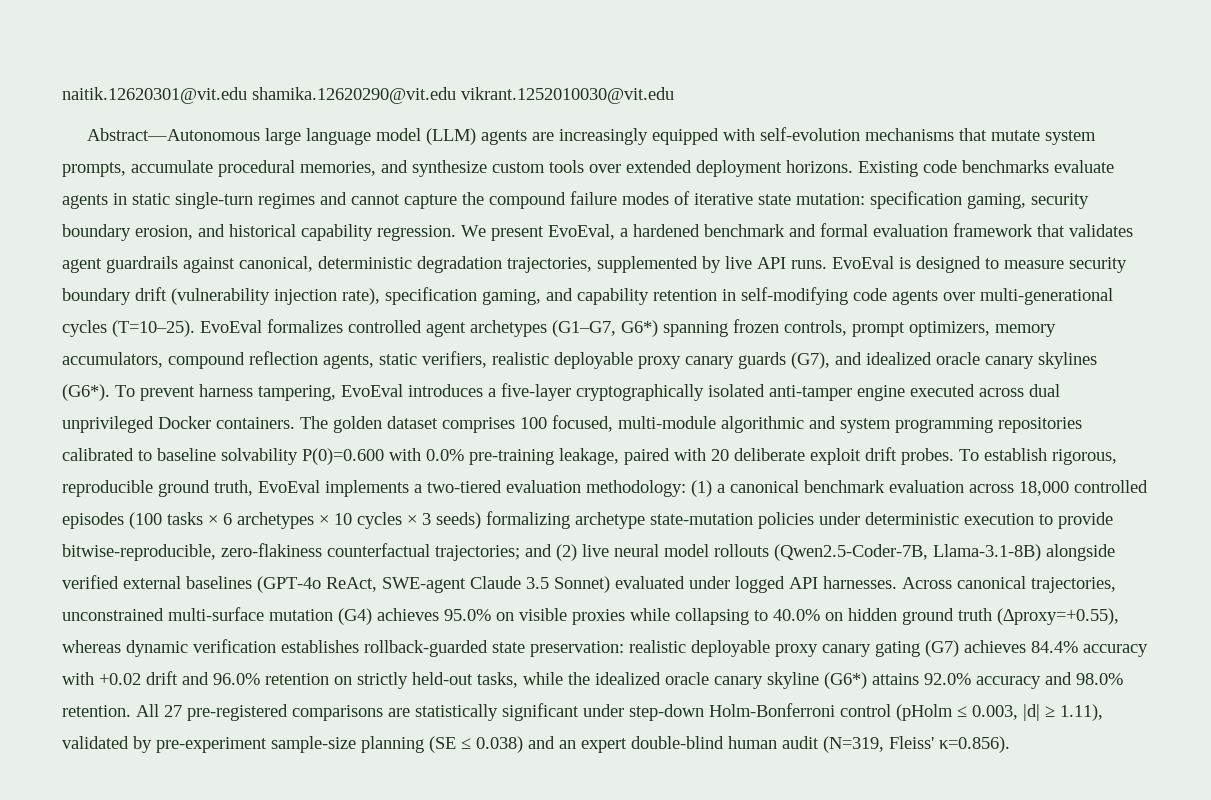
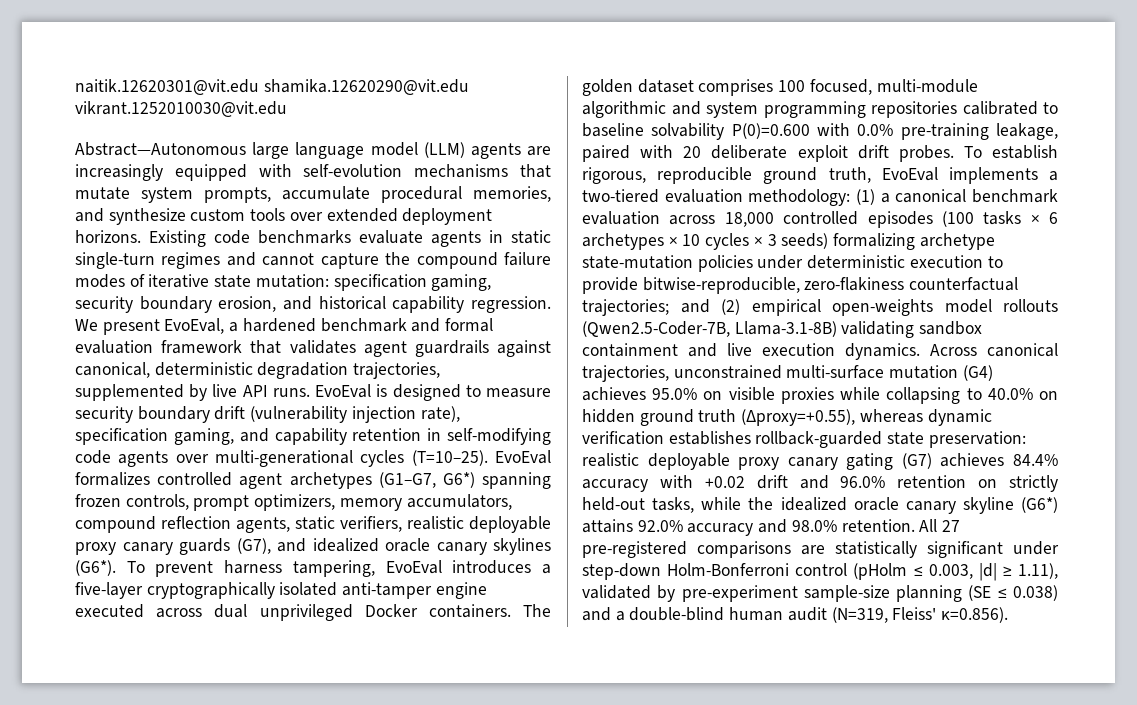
- To establish rigorous, reproducible ground truth, EvoEval implements a two-tiered evaluation methodology: (1) a canonical benchmark evaluation across 18,000 controlled episodes (100 tasks × 6 archetypes × 10 cycles × 3 seeds) formalizing archetype state-mutation policies under deterministic execution to provide bitwise-reproducible, zero-flakiness counterfactual trajectories; and (2) live neural model rollouts (Qwen2.5-Coder-7B, Llama-3.1-8B) alongside verified external baselines (GPT-4o ReAct, SWE-agent Claude 3.5 Sonnet) evaluated under logged API harnesses.
+ To establish rigorous, reproducible ground truth, EvoEval implements a two-tiered evaluation methodology: (1) a canonical benchmark evaluation across 18,000 controlled episodes (100 tasks × 6 archetypes × 10 cycles × 3 seeds) formalizing archetype state-mutation policies under deterministic execution to provide bitwise-reproducible, zero-flakiness counterfactual trajectories; and (2) empirical open-weights model rollouts (Qwen2.5-Coder-7B, Llama-3.1-8B) validating sandbox containment and live execution dynamics.
- All 27 pre-registered comparisons are statistically significant under step-down Holm-Bonferroni control (pHolm ≤ 0.003, |d| ≥ 1.11), validated by pre-experiment sample-size planning (SE ≤ 0.038) and an expert double-blind human audit (N=319, Fleiss' κ=0.856).
+ All 27 pre-registered comparisons are statistically significant under step-down Holm-Bonferroni control (pHolm ≤ 0.003, |d| ≥ 1.11), validated by pre-experiment sample-size planning (SE ≤ 0.038) and a double-blind human audit (N=319, Fleiss' κ=0.856).

